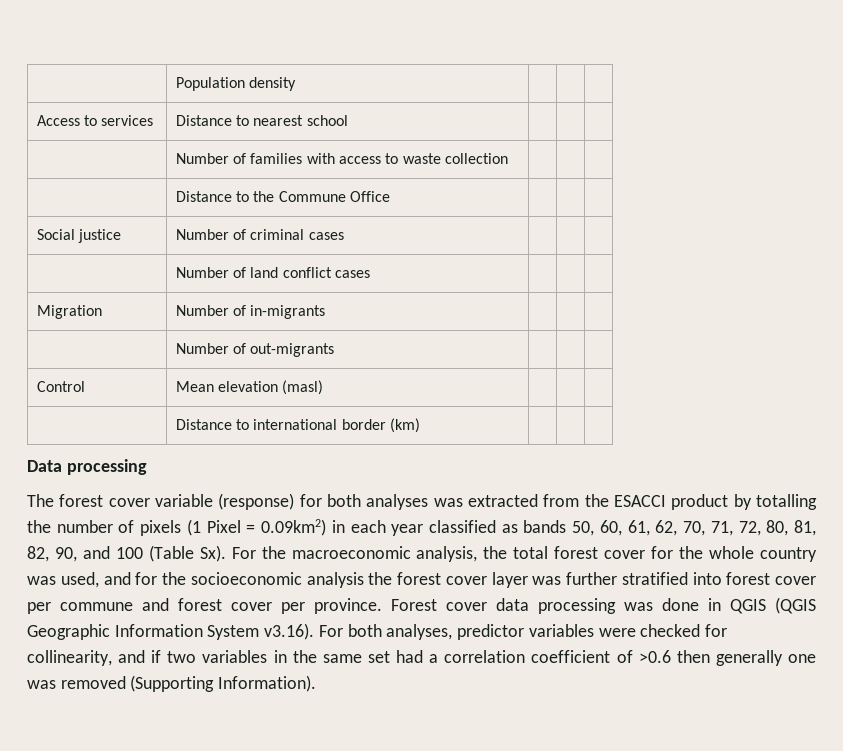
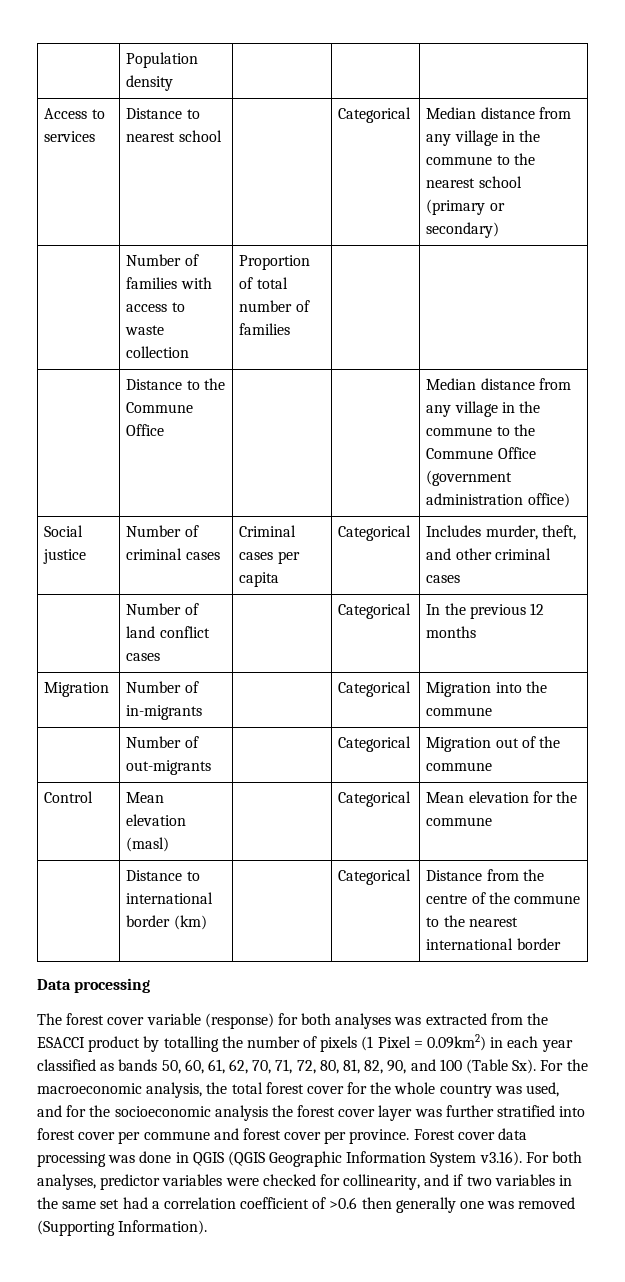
- Access to services | Distance to nearest school | | |
+ Access to services | Distance to nearest school | | Categorical | Median distance from any village in the commune to the nearest school (primary or secondary)
- | Number of families with access to waste collection | | |
+ | Number of families with access to waste collection | Proportion of total number of families | |
- | Distance to the Commune Office | | |
+ | Distance to the Commune Office | | | Median distance from any village in the commune to the Commune Office (government administration office)
- Social justice | Number of criminal cases | | |
+ Social justice | Number of criminal cases | Criminal cases per capita | Categorical | Includes murder, theft, and other criminal cases
- | Number of land conflict cases | | |
- Migration | Number of in-migrants | | |
- | Number of out-migrants | | |
- Control | Mean elevation (masl) | | |
+ | Number of land conflict cases | | Categorical | In the previous 12 months
+ Migration | Number of in-migrants | | Categorical | Migration into the commune
+ | Number of out-migrants | | Categorical | Migration out of the commune
+ Control | Mean elevation (masl) | | Categorical | Mean elevation for the commune
- | Distance to international border (km) | | |
+ | Distance to international border (km) | | Categorical | Distance from the centre of the commune to the nearest international border

